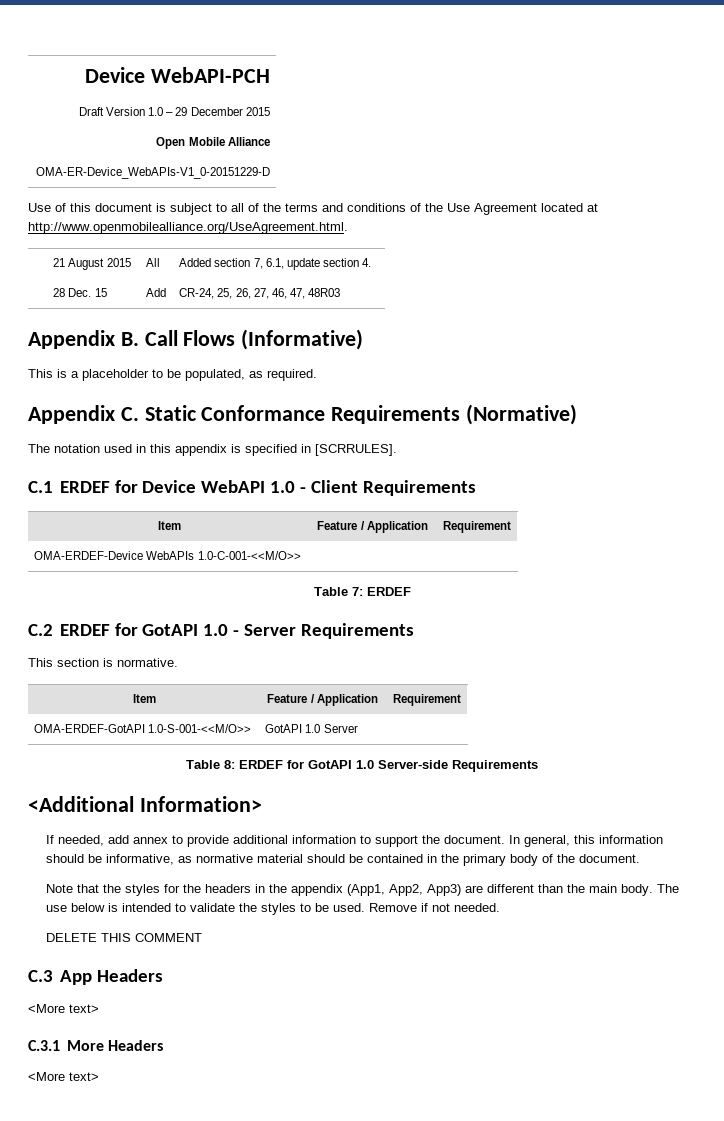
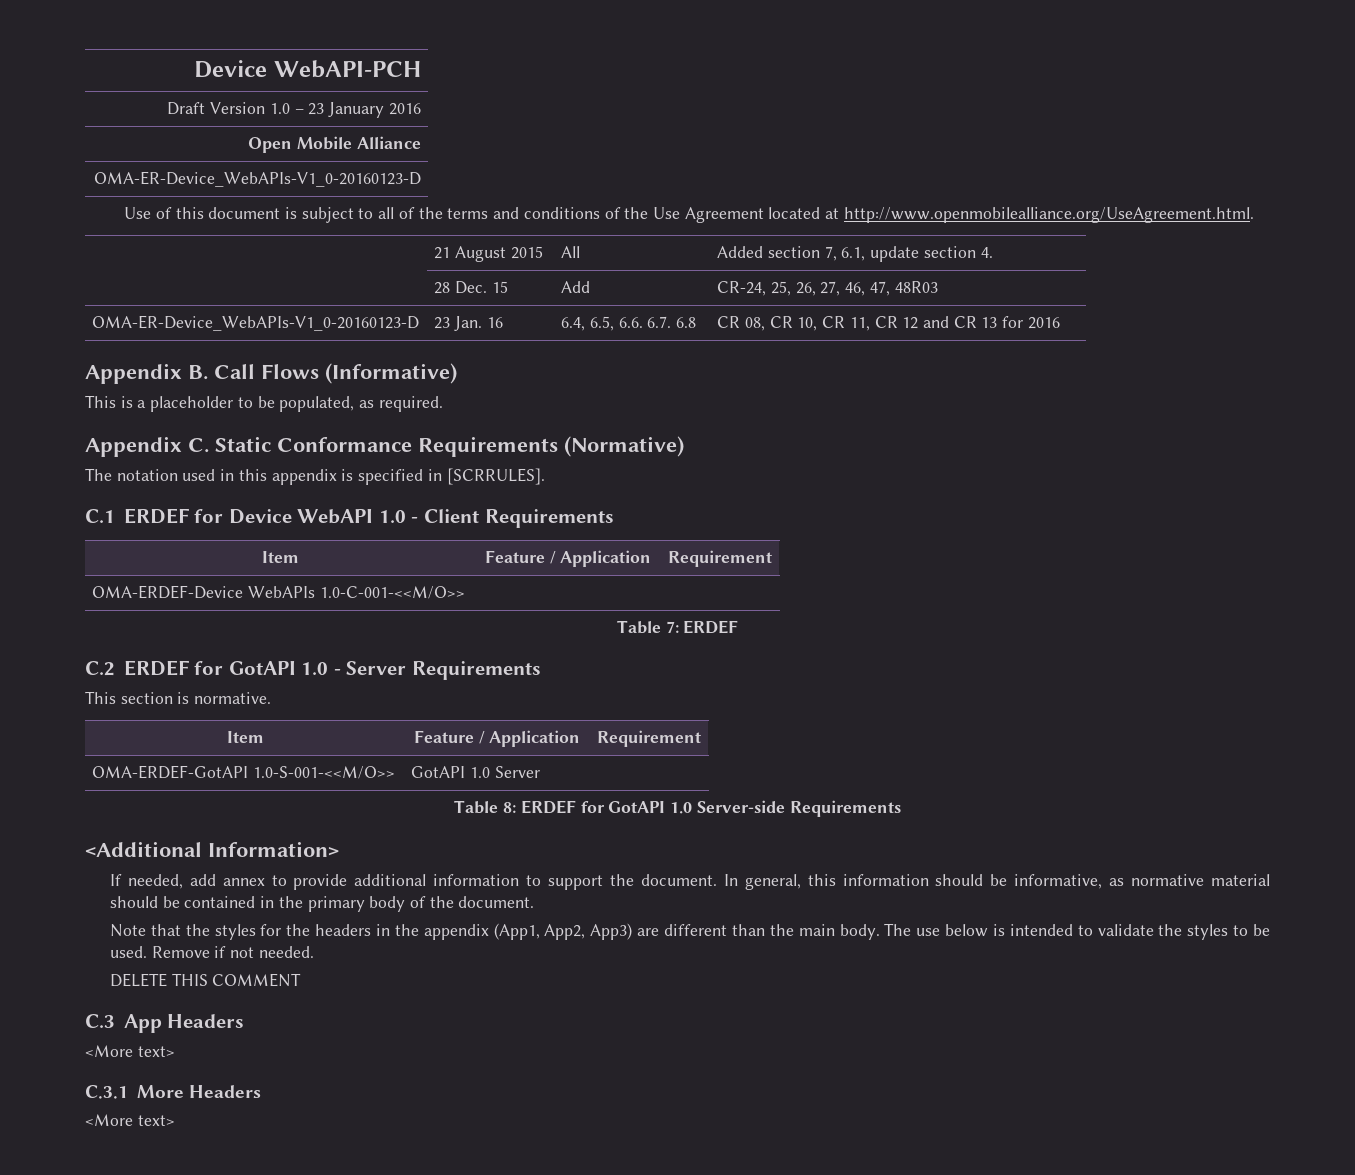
- Draft Version 1.0 – 29 December 2015
+ Draft Version 1.0 – 23 January 2016
  Open Mobile Alliance
- OMA-ER-Device_WebAPIs-V1_0-20151229-D
+ OMA-ER-Device_WebAPIs-V1_0-20160123-D
+ OMA-ER-Device_WebAPIs-V1_0-20160123-D | 23 Jan. 16 | 6.4, 6.5, 6.6. 6.7. 6.8 | CR 08, CR 10, CR 11, CR 12 and CR 13 for 2016

